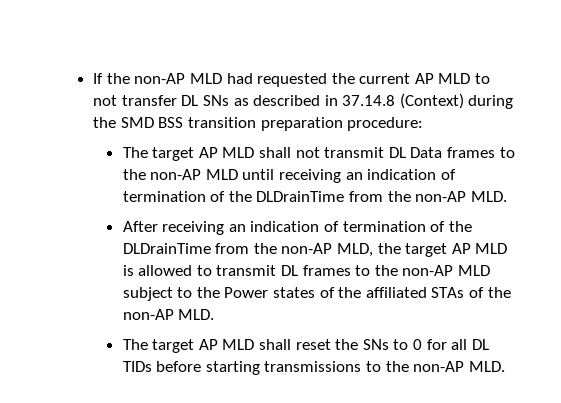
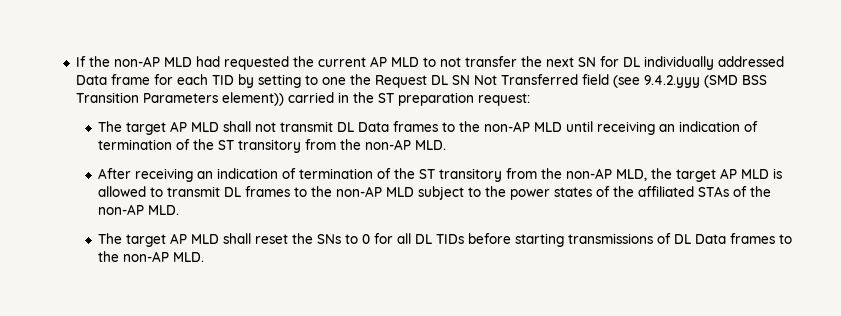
- If the non-AP MLD had requested the current AP MLD to not transfer DL SNs as described in 37.14.8 (Context) during the SMD BSS transition preparation procedure:
+ If the non-AP MLD had requested the current AP MLD to not transfer the next SN for DL individually addressed Data frame for each TID by setting to one the Request DL SN Not Transferred field (see 9.4.2.yyy (SMD BSS Transition Parameters element)) carried in the ST preparation request:
- The target AP MLD shall not transmit DL Data frames to the non-AP MLD until receiving an indication of termination of the DLDrainTime from the non-AP MLD.
+ The target AP MLD shall not transmit DL Data frames to the non-AP MLD until receiving an indication of termination of the ST transitory from the non-AP MLD.
- After receiving an indication of termination of the DLDrainTime from the non-AP MLD, the target AP MLD is allowed to transmit DL frames to the non-AP MLD subject to the Power states of the affiliated STAs of the non-AP MLD.
+ After receiving an indication of termination of the ST transitory from the non-AP MLD, the target AP MLD is allowed to transmit DL frames to the non-AP MLD subject to the power states of the affiliated STAs of the non-AP MLD.
- The target AP MLD shall reset the SNs to 0 for all DL TIDs before starting transmissions to the non-AP MLD.
+ The target AP MLD shall reset the SNs to 0 for all DL TIDs before starting transmissions of DL Data frames to the non-AP MLD.

